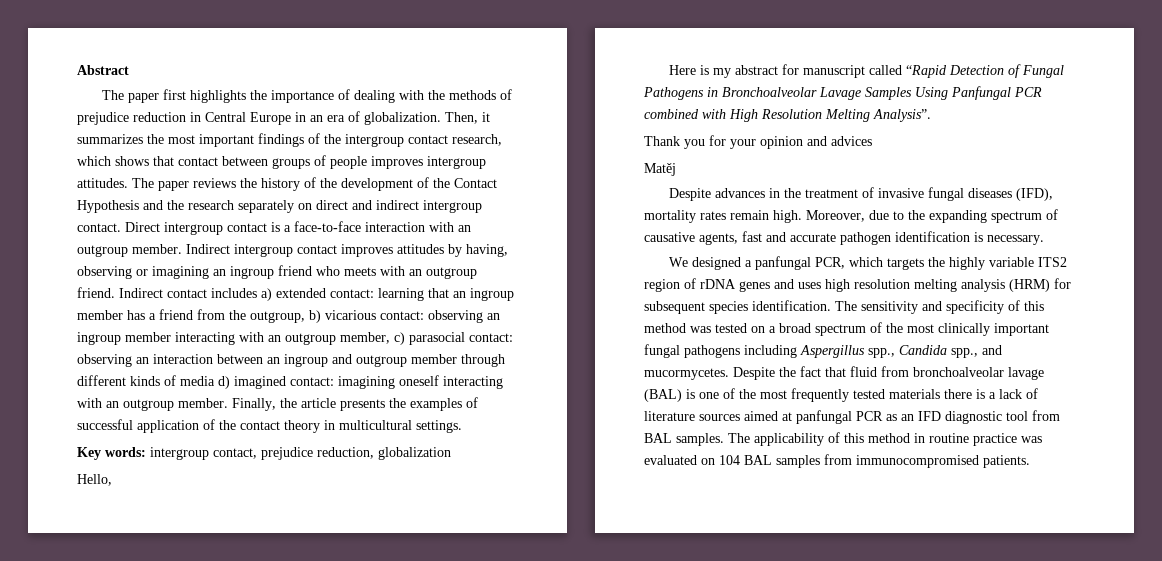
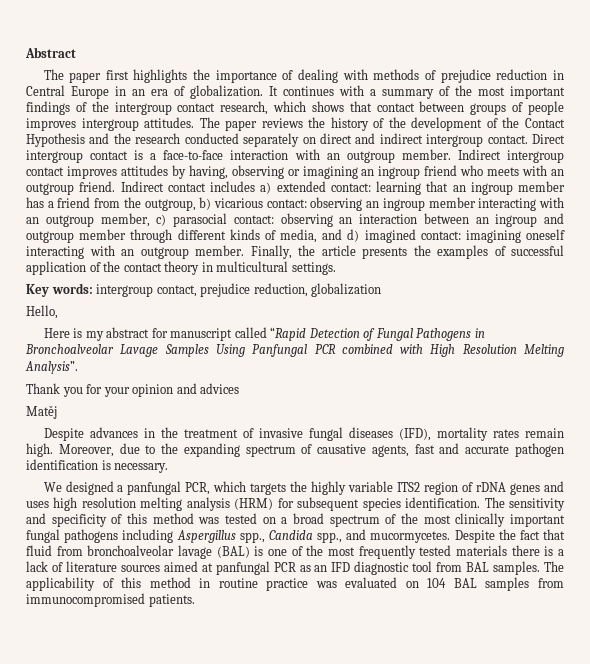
- The paper first highlights the importance of dealing with the methods of prejudice reduction in Central Europe in an era of globalization.
+ The paper first highlights the importance of dealing with methods of prejudice reduction in Central Europe in an era of globalization.
- Then, it summarizes the most important findings of the intergroup contact research, which shows that contact between groups of people improves intergroup attitudes.
+ It continues with a summary of the most important findings of the intergroup contact research, which shows that contact between groups of people improves intergroup attitudes.
- The paper reviews the history of the development of the Contact Hypothesis and the research separately on direct and indirect intergroup contact.
+ The paper reviews the history of the development of the Contact Hypothesis and the research conducted separately on direct and indirect intergroup contact.
- Indirect contact includes a) extended contact: learning that an ingroup member has a friend from the outgroup, b) vicarious contact: observing an ingroup member interacting with an outgroup member, c) parasocial contact: observing an interaction between an ingroup and outgroup member through different kinds of media d) imagined contact: imagining oneself interacting with an outgroup member.
+ Indirect contact includes a) extended contact: learning that an ingroup member has a friend from the outgroup, b) vicarious contact: observing an ingroup member interacting with an outgroup member, c) parasocial contact: observing an interaction between an ingroup and outgroup member through different kinds of media, and d) imagined contact: imagining oneself interacting with an outgroup member.

